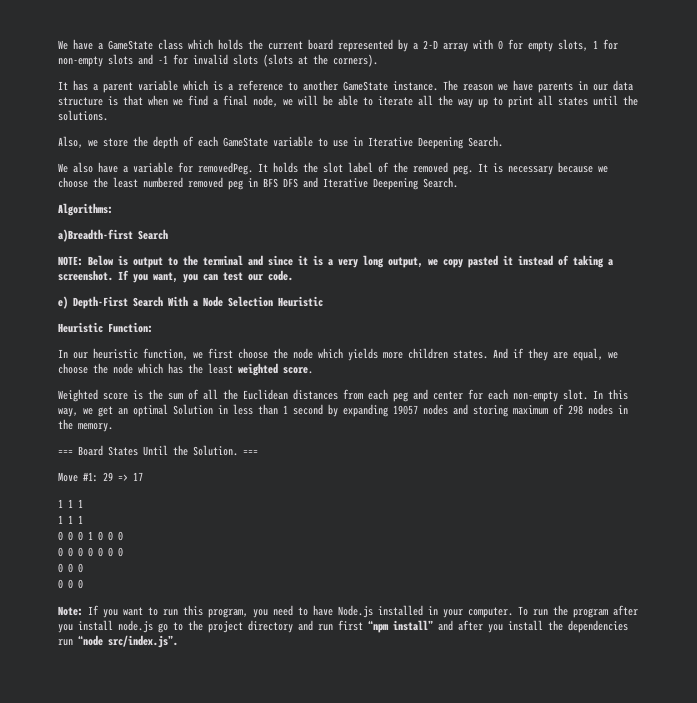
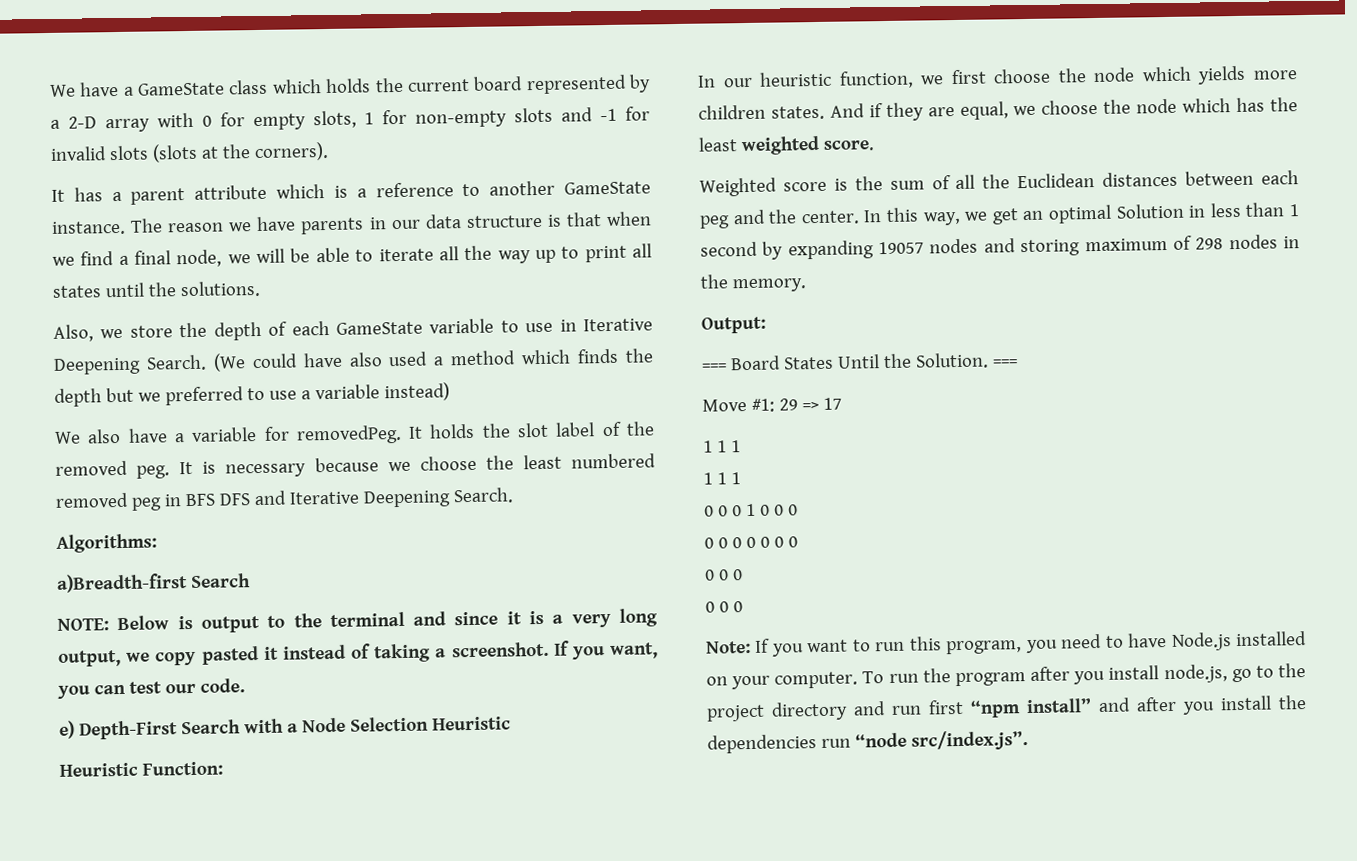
- It has a parent variable which is a reference to another GameState instance.
+ It has a parent attribute which is a reference to another GameState instance.
+ (We could have also used a method which finds the depth but we preferred to use a variable instead)
- e) Depth-First Search With a Node Selection Heuristic
+ e) Depth-First Search with a Node Selection Heuristic
- Weighted score is the sum of all the Euclidean distances from each peg and center for each non-empty slot.
+ Weighted score is the sum of all the Euclidean distances between each peg and the center.
+ Output:
- Note: If you want to run this program, you need to have Node.js installed in your computer.
+ Note: If you want to run this program, you need to have Node.js installed on your computer.
- To run the program after you install node.js go to the project directory and run first “npm install” and after you install the dependencies run “node src/index.js”.
+ To run the program after you install node.js, go to the project directory and run first “npm install” and after you install the dependencies run “node src/index.js”.

